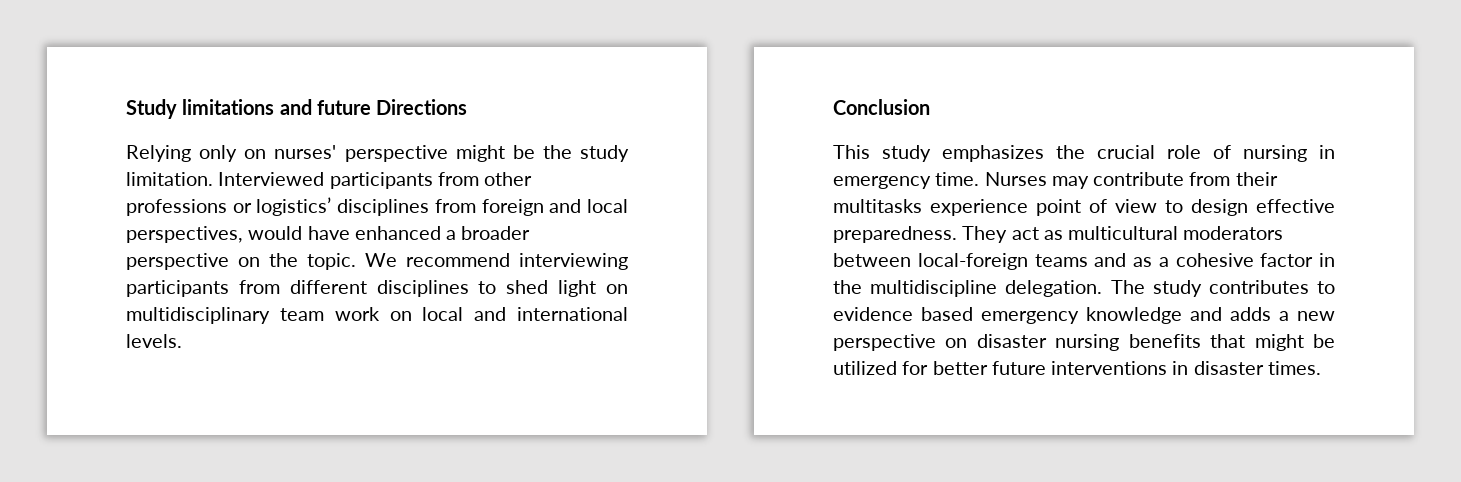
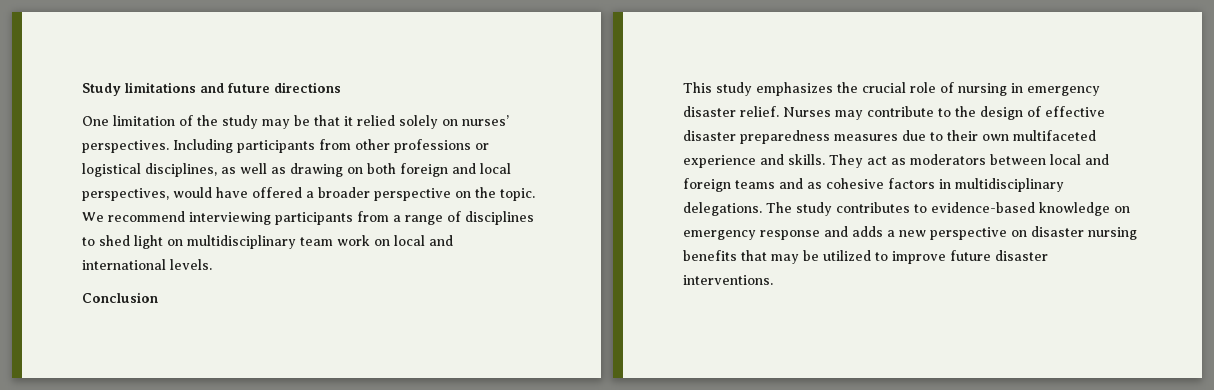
- Study limitations and future Directions
- Relying only on nurses' perspective might be the study limitation. Interviewed participants from other professions or logistics’ disciplines from foreign and local perspectives, would have enhanced a broader perspective on the topic.
+ Study limitations and future directions
+ One limitation of the study may be that it relied solely on nurses’ perspectives. Including participants from other professions or logistical disciplines, as well as drawing on both foreign and local perspectives, would have offered a broader perspective on the topic.
- We recommend interviewing participants from different disciplines to shed light on multidisciplinary team work on local and international levels.
+ We recommend interviewing participants from a range of disciplines to shed light on multidisciplinary team work on local and international levels.
- This study emphasizes the crucial role of nursing in emergency time.
+ This study emphasizes the crucial role of nursing in emergency disaster relief.
- Nurses may contribute from their multitasks experience point of view to design effective preparedness.
+ Nurses may contribute to the design of effective disaster preparedness measures due to their own multifaceted experience and skills.
- They act as multicultural moderators between local-foreign teams and as a cohesive factor in the multidiscipline delegation. The study contributes to evidence based emergency knowledge and adds a new perspective on disaster nursing benefits that might be utilized for better future interventions in disaster times.
+ They act as moderators between local and foreign teams and as cohesive factors in multidisciplinary delegations. The study contributes to evidence-based knowledge on emergency response and adds a new perspective on disaster nursing benefits that may be utilized to improve future disaster interventions.

